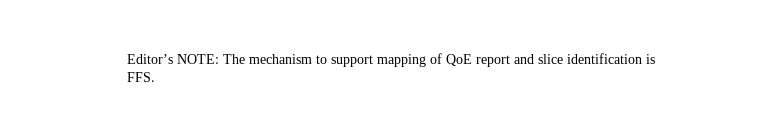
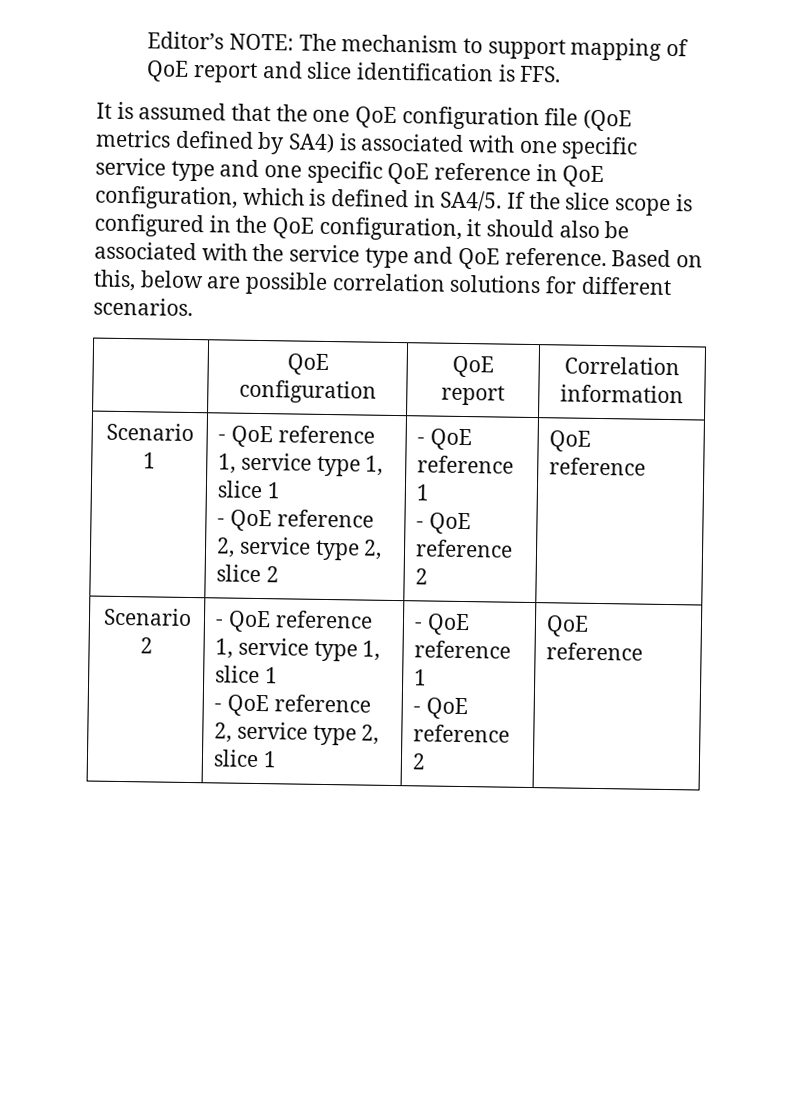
+ It is assumed that the one QoE configuration file (QoE metrics defined by SA4) is associated with one specific service type and one specific QoE reference in QoE configuration, which is defined in SA4/5. If the slice scope is configured in the QoE configuration, it should also be associated with the service type and QoE reference. Based on this, below are possible correlation solutions for different scenarios.
+ | QoE configuration | QoE report | Correlation information
+ Scenario 1 | - QoE reference 1, service type 1, slice 1
+ - QoE reference 2, service type 2, slice 2 | - QoE reference 1
+ - QoE reference 2 | QoE reference
+ Scenario 2 | - QoE reference 1, service type 1, slice 1
+ - QoE reference 2, service type 2, slice 1 | - QoE reference 1
+ - QoE reference 2 | QoE reference

